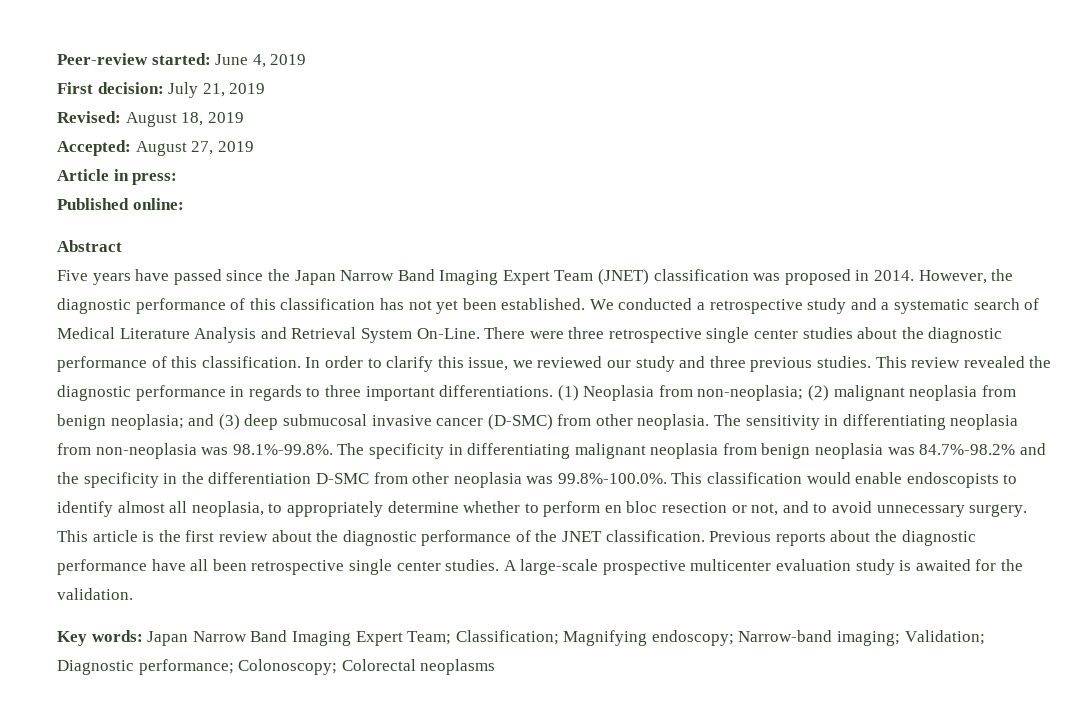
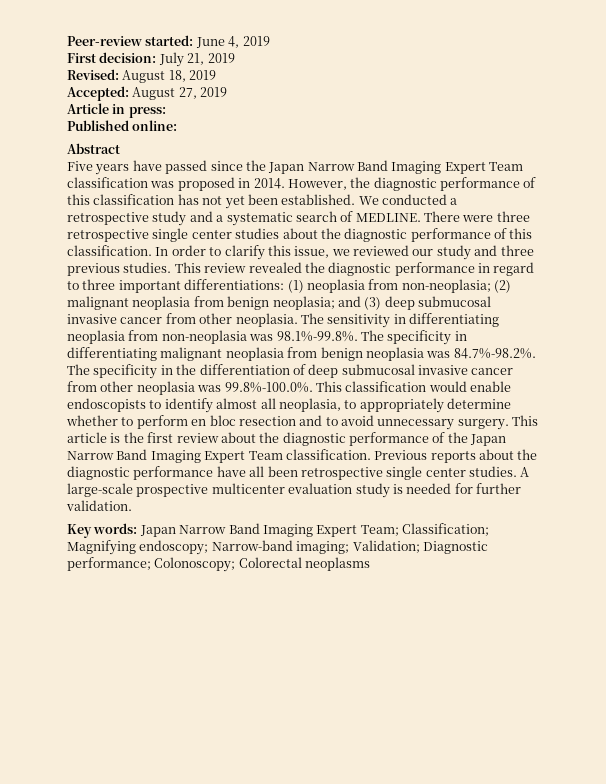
- Five years have passed since the Japan Narrow Band Imaging Expert Team (JNET) classification was proposed in 2014.
+ Five years have passed since the Japan Narrow Band Imaging Expert Team classification was proposed in 2014.
- We conducted a retrospective study and a systematic search of Medical Literature Analysis and Retrieval System On-Line.
+ We conducted a retrospective study and a systematic search of MEDLINE.
- This review revealed the diagnostic performance in regards to three important differentiations. (1) Neoplasia from non-neoplasia; (2) malignant neoplasia from benign neoplasia; and (3) deep submucosal invasive cancer (D-SMC) from other neoplasia.
+ This review revealed the diagnostic performance in regard to three important differentiations: (1) neoplasia from non-neoplasia; (2) malignant neoplasia from benign neoplasia; and (3) deep submucosal invasive cancer from other neoplasia.
- The sensitivity in differentiating neoplasia from non-neoplasia was 98.1%-99.8%. The specificity in differentiating malignant neoplasia from benign neoplasia was 84.7%-98.2% and the specificity in the differentiation D-SMC from other neoplasia was 99.8%-100.0%. This classification would enable endoscopists to identify almost all neoplasia, to appropriately determine whether to perform en bloc resection or not, and to avoid unnecessary surgery.
+ The sensitivity in differentiating neoplasia from non-neoplasia was 98.1%-99.8%. The specificity in differentiating malignant neoplasia from benign neoplasia was 84.7%-98.2%. The specificity in the differentiation of deep submucosal invasive cancer from other neoplasia was 99.8%-100.0%. This classification would enable endoscopists to identify almost all neoplasia, to appropriately determine whether to perform en bloc resection and to avoid unnecessary surgery.
- This article is the first review about the diagnostic performance of the JNET classification.
+ This article is the first review about the diagnostic performance of the Japan Narrow Band Imaging Expert Team classification.
- A large-scale prospective multicenter evaluation study is awaited for the validation.
+ A large-scale prospective multicenter evaluation study is needed for further validation.

